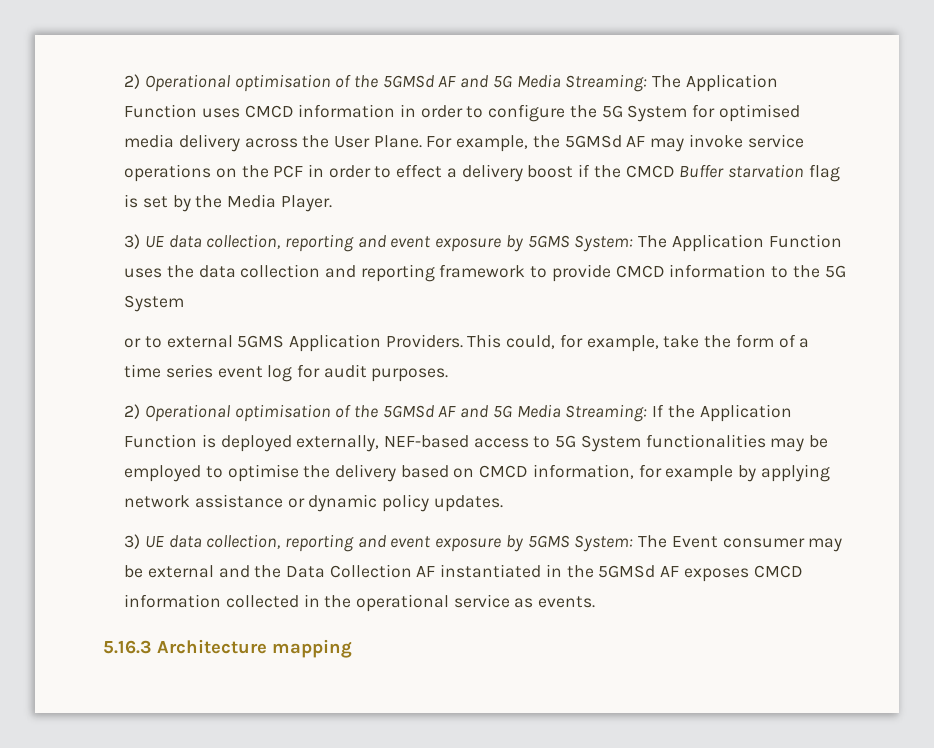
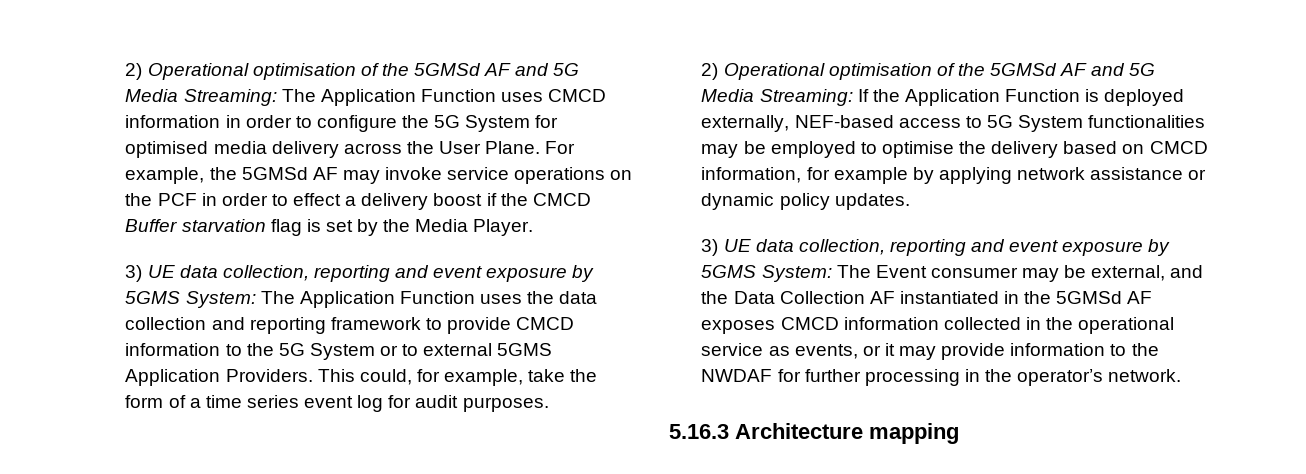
- 3) UE data collection, reporting and event exposure by 5GMS System: The Application Function uses the data collection and reporting framework to provide CMCD information to the 5G System
- or to external 5GMS Application Providers.
+ 3) UE data collection, reporting and event exposure by 5GMS System: The Application Function uses the data collection and reporting framework to provide CMCD information to the 5G System or to external 5GMS Application Providers.
- 3) UE data collection, reporting and event exposure by 5GMS System: The Event consumer may be external and the Data Collection AF instantiated in the 5GMSd AF exposes CMCD information collected in the operational service as events.
+ 3) UE data collection, reporting and event exposure by 5GMS System: The Event consumer may be external, and the Data Collection AF instantiated in the 5GMSd AF exposes CMCD information collected in the operational service as events, or it may provide information to the NWDAF for further processing in the operator’s network.

